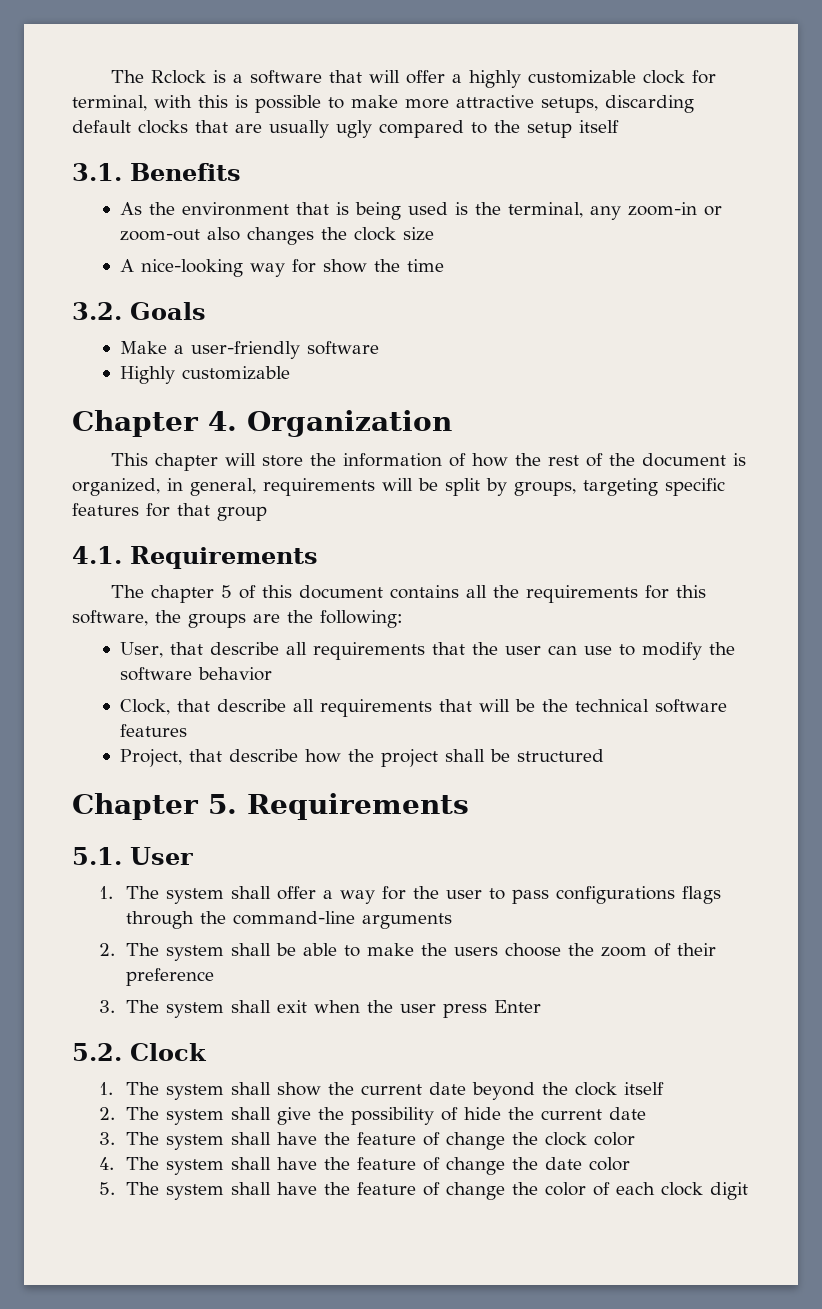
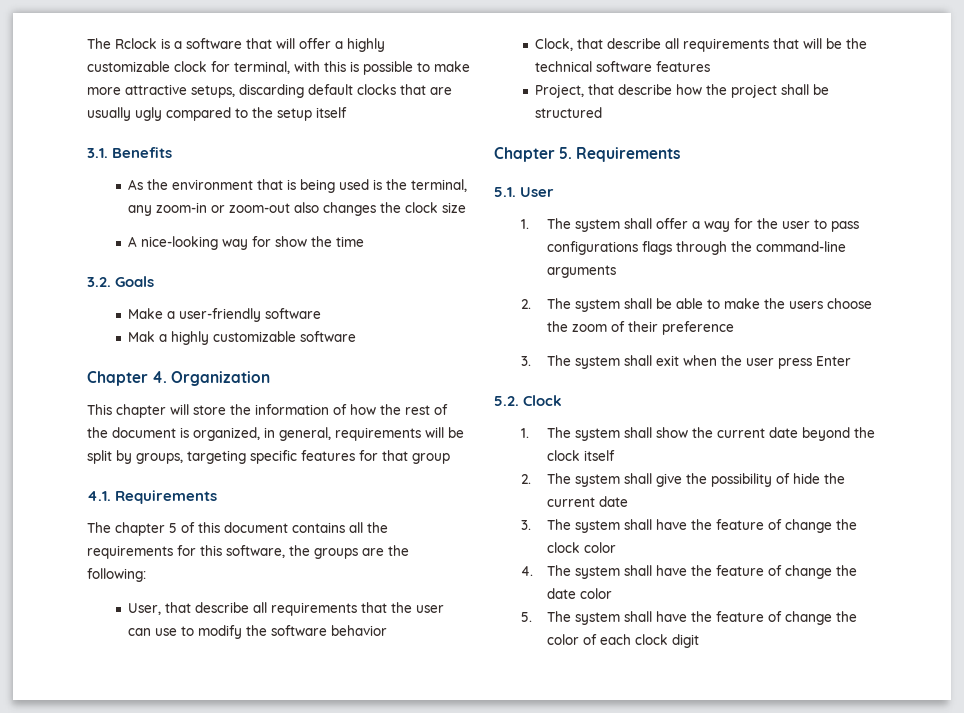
- Highly customizable
+ Mak a highly customizable software

